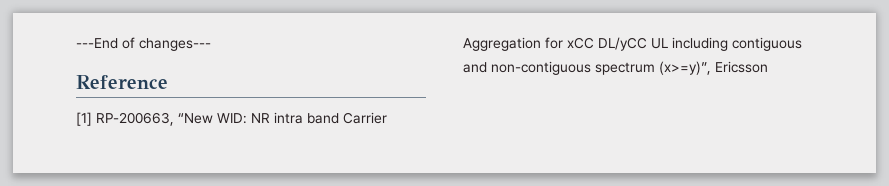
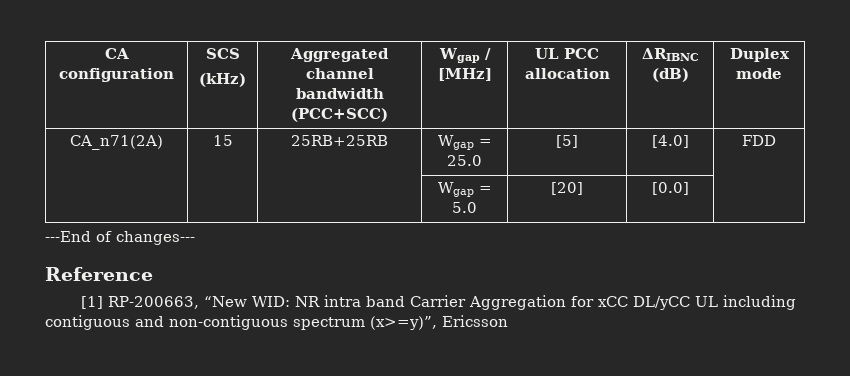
+ CA configuration | SCS
+ (kHz) | Aggregated channel bandwidth (PCC+SCC) | Wgap / [MHz] | UL PCC allocation | ΔRIBNC (dB) | Duplex mode
+ CA_n71(2A) | 15 | 25RB+25RB | Wgap = 25.0 | [5] | [4.0] | FDD
+ | | | Wgap = 5.0 | [20] | [0.0] |

